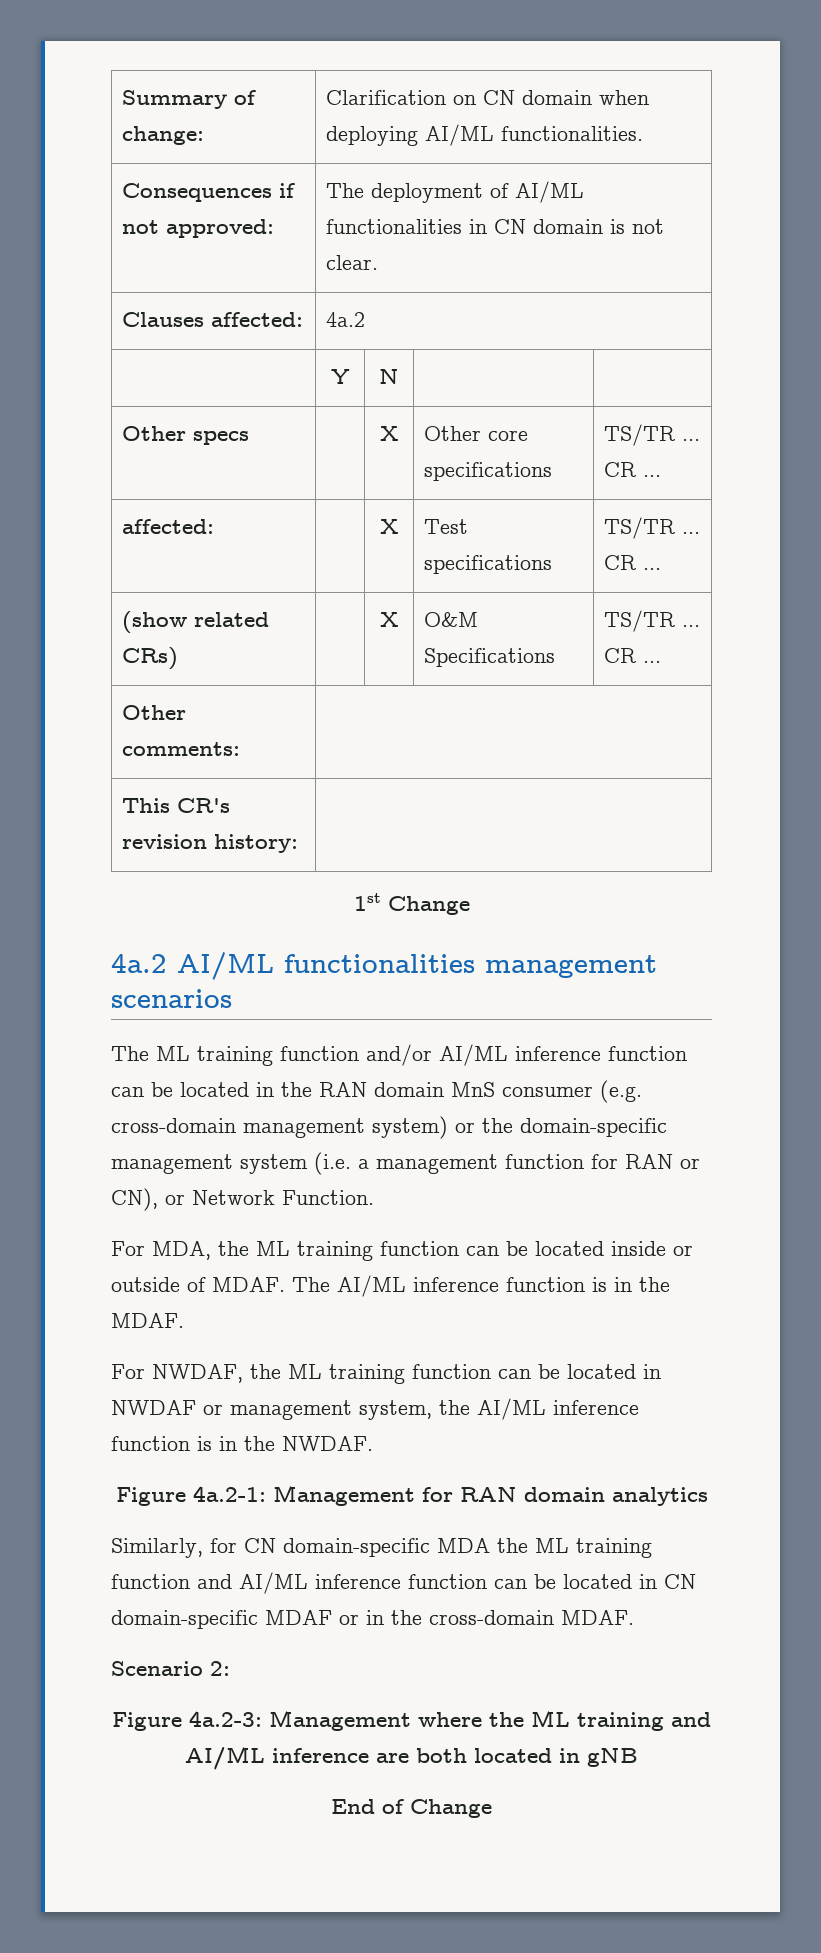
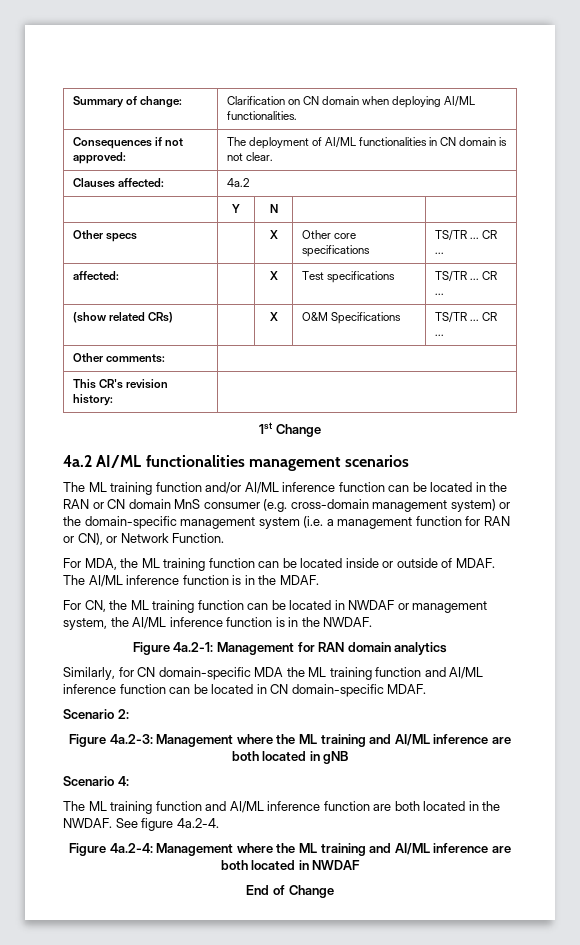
- The ML training function and/or AI/ML inference function can be located in the RAN domain MnS consumer (e.g. cross-domain management system) or the domain-specific management system (i.e. a management function for RAN or CN), or Network Function.
+ The ML training function and/or AI/ML inference function can be located in the RAN or CN domain MnS consumer (e.g. cross-domain management system) or the domain-specific management system (i.e. a management function for RAN or CN), or Network Function.
- For NWDAF, the ML training function can be located in NWDAF or management system, the AI/ML inference function is in the NWDAF.
+ For CN, the ML training function can be located in NWDAF or management system, the AI/ML inference function is in the NWDAF.
- Similarly, for CN domain-specific MDA the ML training function and AI/ML inference function can be located in CN domain-specific MDAF or in the cross-domain MDAF.
+ Similarly, for CN domain-specific MDA the ML training function and AI/ML inference function can be located in CN domain-specific MDAF.
+ Scenario 4:
+ The ML training function and AI/ML inference function are both located in the NWDAF. See figure 4a.2-4.
+ Figure 4a.2-4: Management where the ML training and AI/ML inference are both located in NWDAF

